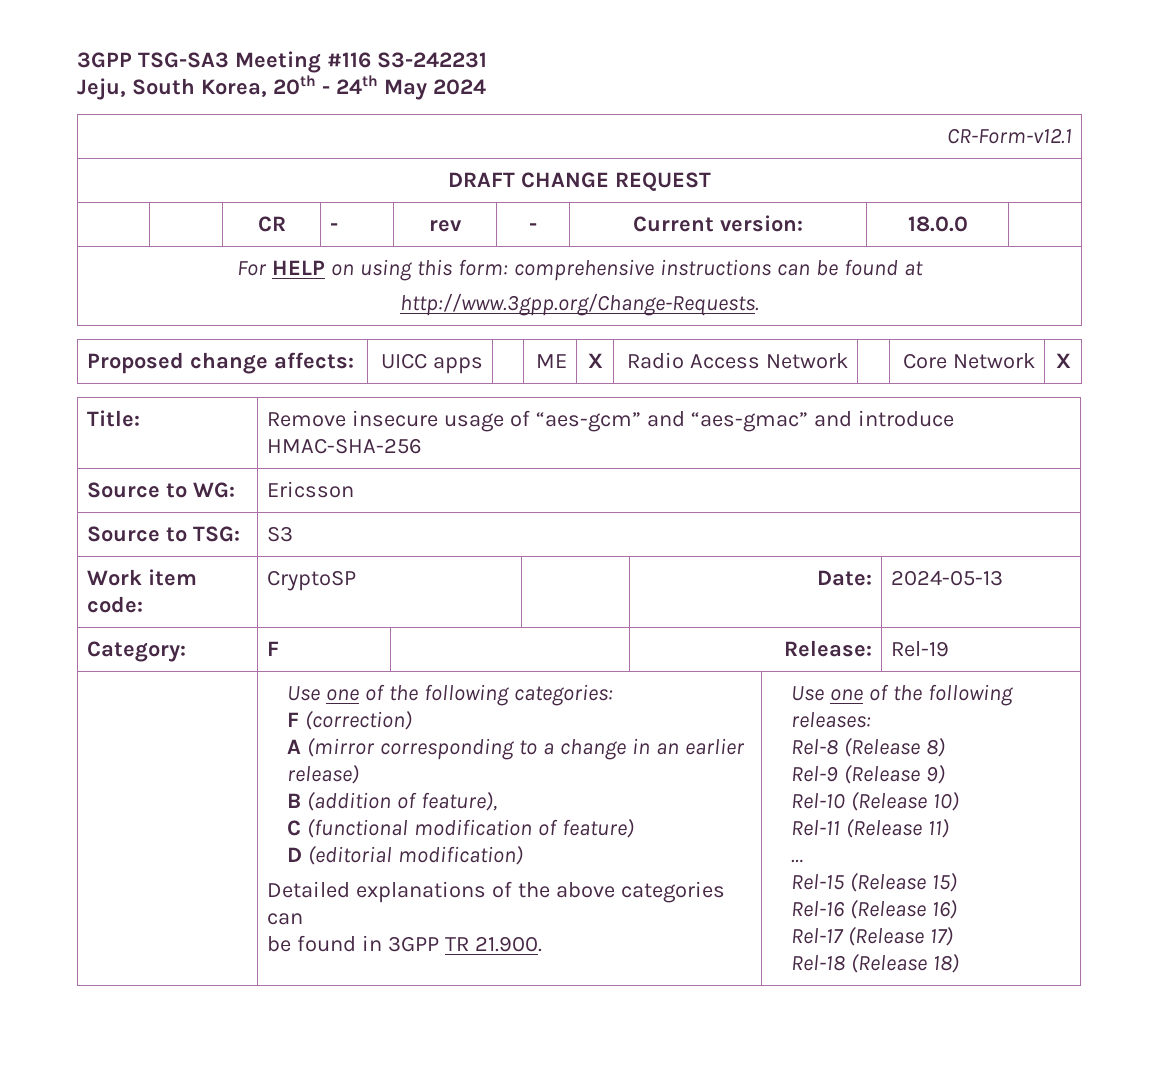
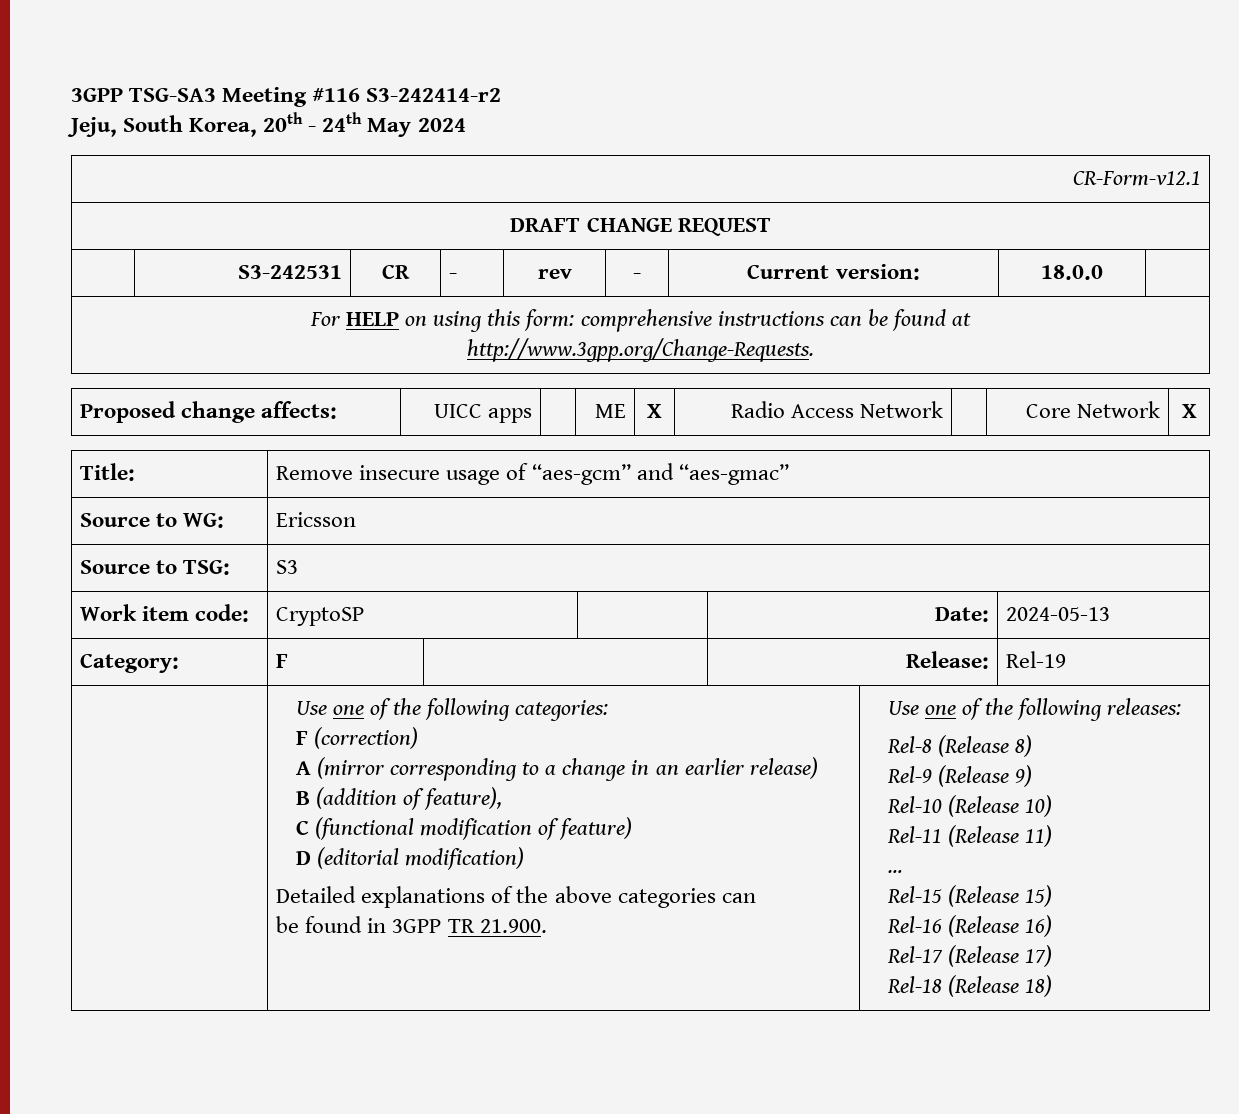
- 3GPP TSG-SA3 Meeting #116 S3-242231
+ 3GPP TSG-SA3 Meeting #116 S3-242414-r2
- | | CR | - | rev | - | Current version: | 18.0.0 |
+ | S3-242531 | CR | - | rev | - | Current version: | 18.0.0 |
- Title: | Remove insecure usage of “aes-gcm” and “aes-gmac” and introduce HMAC-SHA-256
+ Title: | Remove insecure usage of “aes-gcm” and “aes-gmac”

